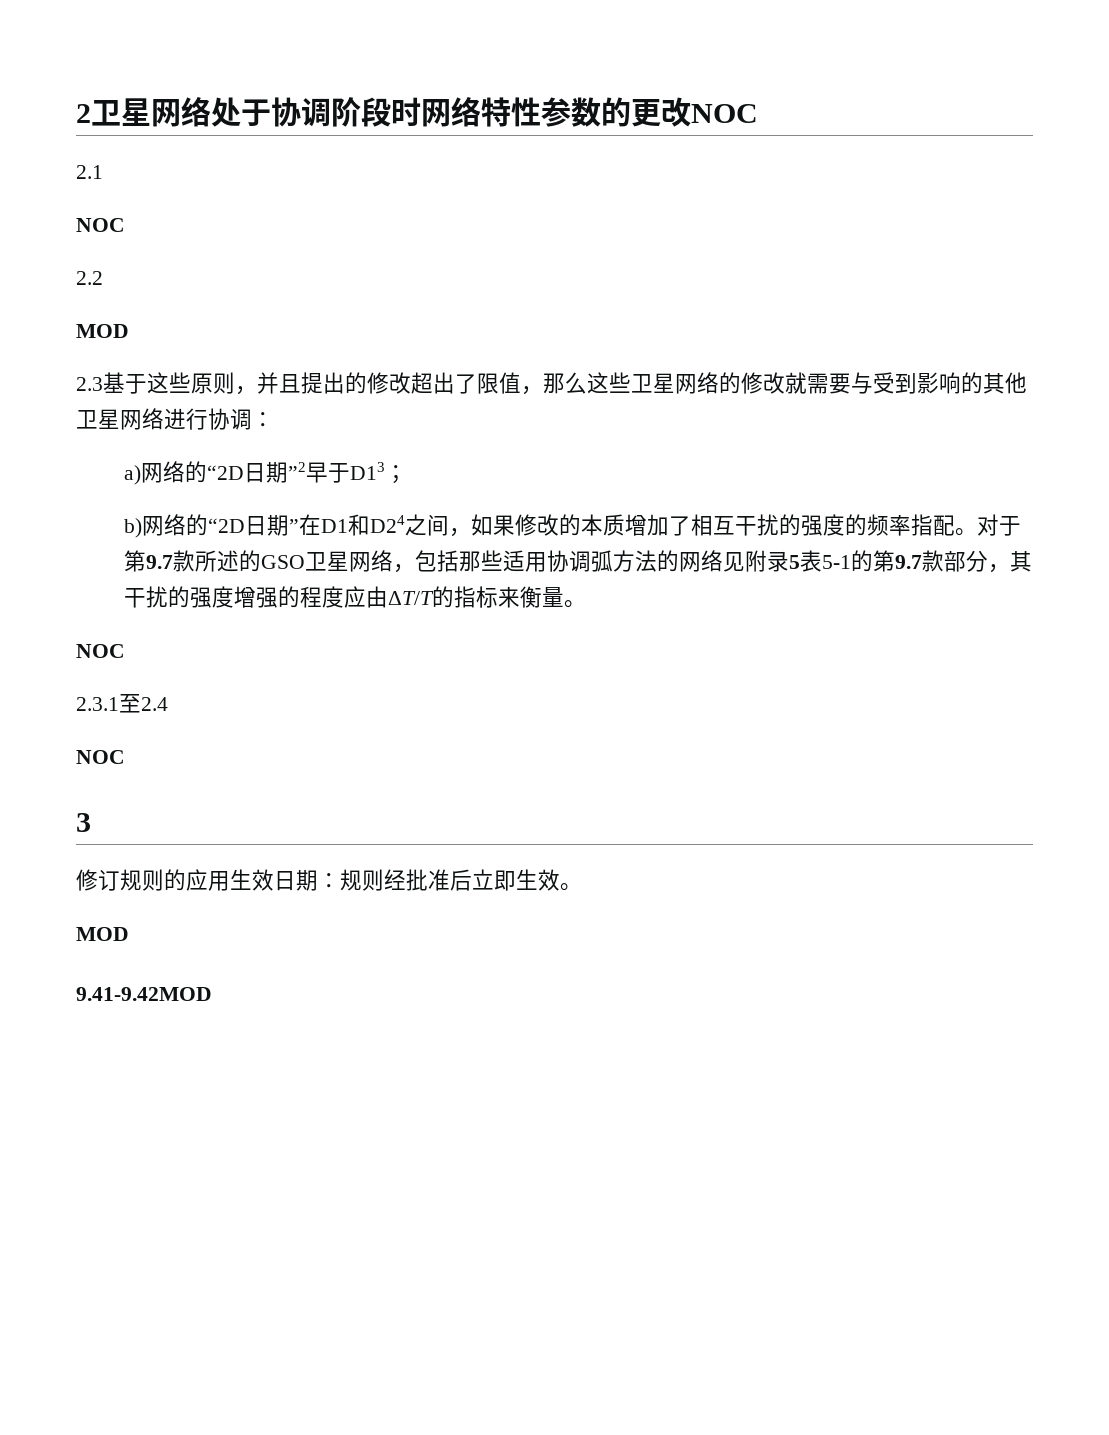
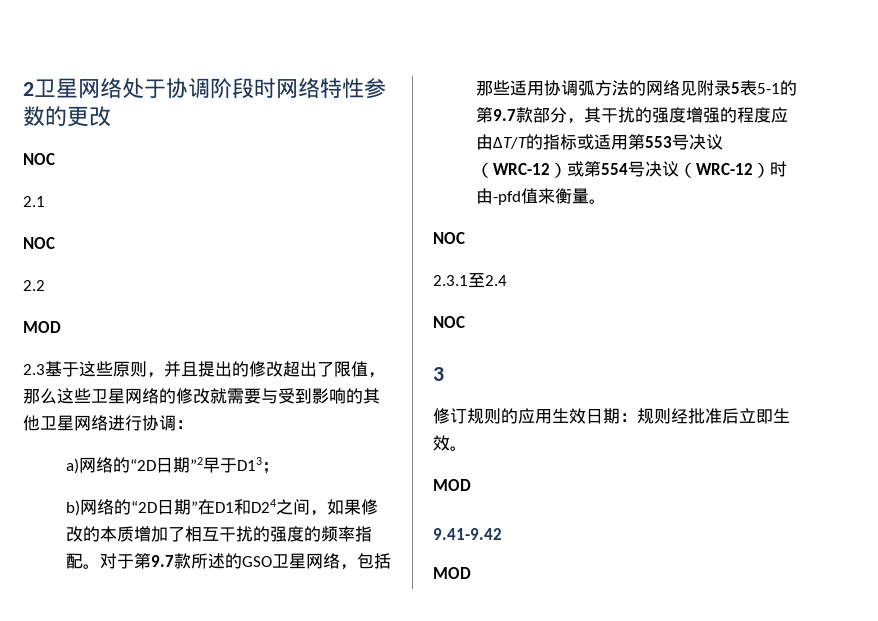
- 2卫星网络处于协调阶段时网络特性参数的更改NOC
+ 2卫星网络处于协调阶段时网络特性参数的更改
+ NOC
- 对于第9.7款所述的GSO卫星网络，包括那些适用协调弧方法的网络见附录5表5-1的第9.7款部分，其干扰的强度增强的程度应由ΔT/T的指标来衡量。
+ 对于第9.7款所述的GSO卫星网络，包括那些适用协调弧方法的网络见附录5表5-1的第9.7款部分，其干扰的强度增强的程度应由ΔT/T的指标或适用第553号决议（WRC-12）或第554号决议（WRC-12）时由-pfd值来衡量。
- 9.41-9.42MOD
+ 9.41-9.42
+ MOD

